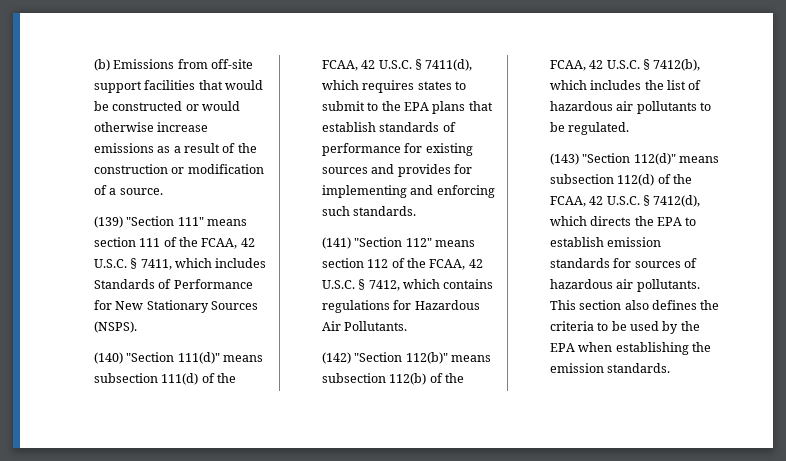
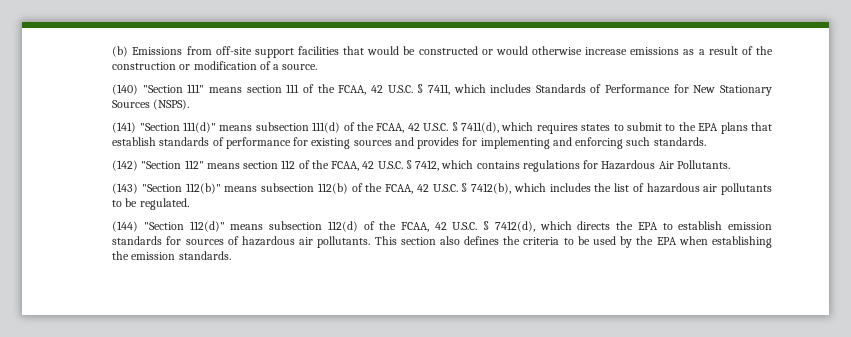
- (139) "Section 111" means section 111 of the FCAA, 42 U.S.C. § 7411, which includes Standards of Performance for New Stationary Sources (NSPS).
+ (140) "Section 111" means section 111 of the FCAA, 42 U.S.C. § 7411, which includes Standards of Performance for New Stationary Sources (NSPS).
- (140) "Section 111(d)" means subsection 111(d) of the FCAA, 42 U.S.C. § 7411(d), which requires states to submit to the EPA plans that establish standards of performance for existing sources and provides for implementing and enforcing such standards.
+ (141) "Section 111(d)" means subsection 111(d) of the FCAA, 42 U.S.C. § 7411(d), which requires states to submit to the EPA plans that establish standards of performance for existing sources and provides for implementing and enforcing such standards.
- (141) "Section 112" means section 112 of the FCAA, 42 U.S.C. § 7412, which contains regulations for Hazardous Air Pollutants.
+ (142) "Section 112" means section 112 of the FCAA, 42 U.S.C. § 7412, which contains regulations for Hazardous Air Pollutants.
- (142) "Section 112(b)" means subsection 112(b) of the FCAA, 42 U.S.C. § 7412(b), which includes the list of hazardous air pollutants to be regulated.
+ (143) "Section 112(b)" means subsection 112(b) of the FCAA, 42 U.S.C. § 7412(b), which includes the list of hazardous air pollutants to be regulated.
- (143) "Section 112(d)" means subsection 112(d) of the FCAA, 42 U.S.C. § 7412(d), which directs the EPA to establish emission standards for sources of hazardous air pollutants.
+ (144) "Section 112(d)" means subsection 112(d) of the FCAA, 42 U.S.C. § 7412(d), which directs the EPA to establish emission standards for sources of hazardous air pollutants.

